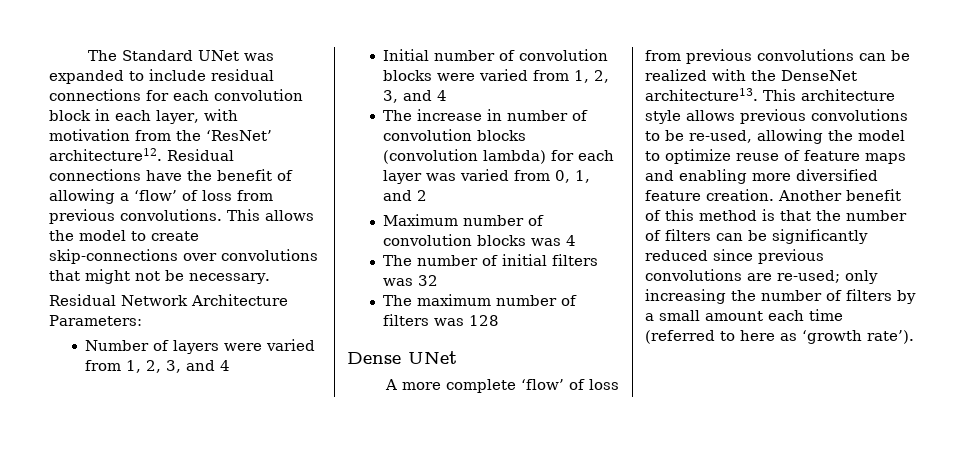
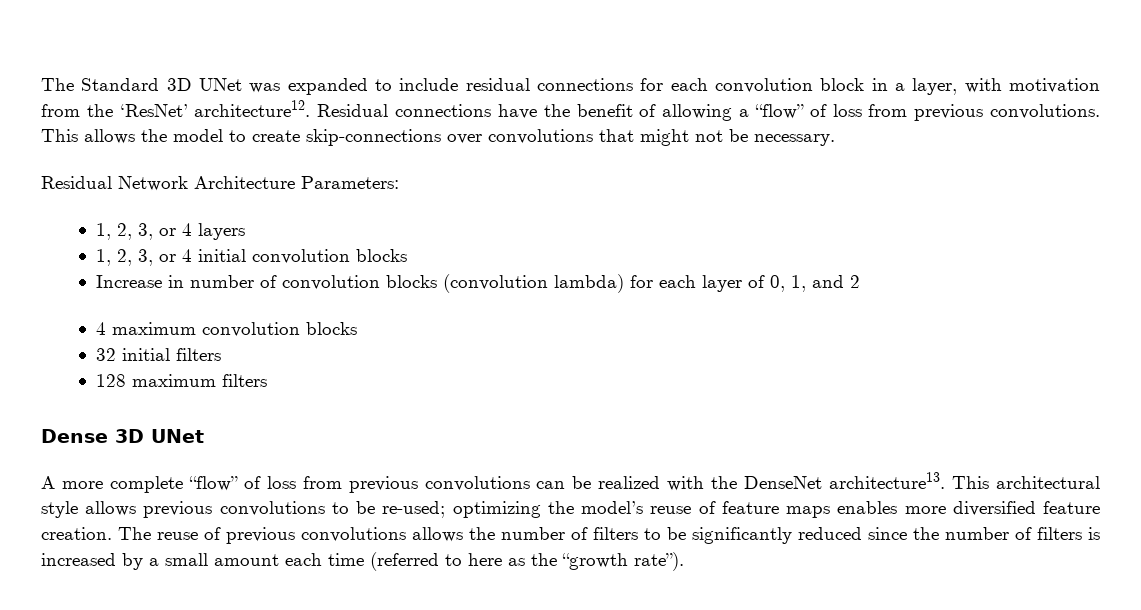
- The Standard UNet was expanded to include residual connections for each convolution block in each layer, with motivation from the ‘ResNet’ architecture12.
+ The Standard 3D UNet was expanded to include residual connections for each convolution block in a layer, with motivation from the ‘ResNet’ architecture12.
- Residual connections have the benefit of allowing a ‘flow’ of loss from previous convolutions.
+ Residual connections have the benefit of allowing a “flow” of loss from previous convolutions.
- Number of layers were varied from 1, 2, 3, and 4
- Initial number of convolution blocks were varied from 1, 2, 3, and 4
- The increase in number of convolution blocks (convolution lambda) for each layer was varied from 0, 1, and 2
+ 1, 2, 3, or 4 layers
+ 1, 2, 3, or 4 initial convolution blocks
+ Increase in number of convolution blocks (convolution lambda) for each layer of 0, 1, and 2
- Maximum number of convolution blocks was 4
- The number of initial filters was 32
- The maximum number of filters was 128
+ 4 maximum convolution blocks
+ 32 initial filters
+ 128 maximum filters
- Dense UNet
+ Dense 3D UNet
- A more complete ‘flow’ of loss from previous convolutions can be realized with the DenseNet architecture13.
+ A more complete “flow” of loss from previous convolutions can be realized with the DenseNet architecture13.
- This architecture style allows previous convolutions to be re-used, allowing the model to optimize reuse of feature maps and enabling more diversified feature creation.
+ This architectural style allows previous convolutions to be re-used; optimizing the model’s reuse of feature maps enables more diversified feature creation.
- Another benefit of this method is that the number of filters can be significantly reduced since previous convolutions are re-used; only increasing the number of filters by a small amount each time (referred to here as ‘growth rate’).
+ The reuse of previous convolutions allows the number of filters to be significantly reduced since the number of filters is increased by a small amount each time (referred to here as the “growth rate”).

